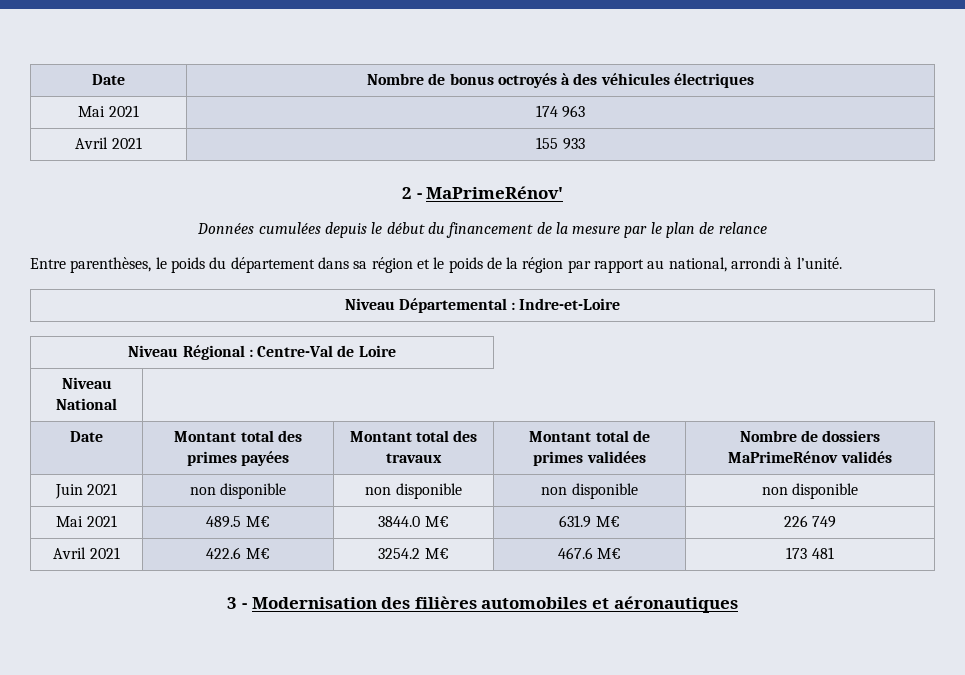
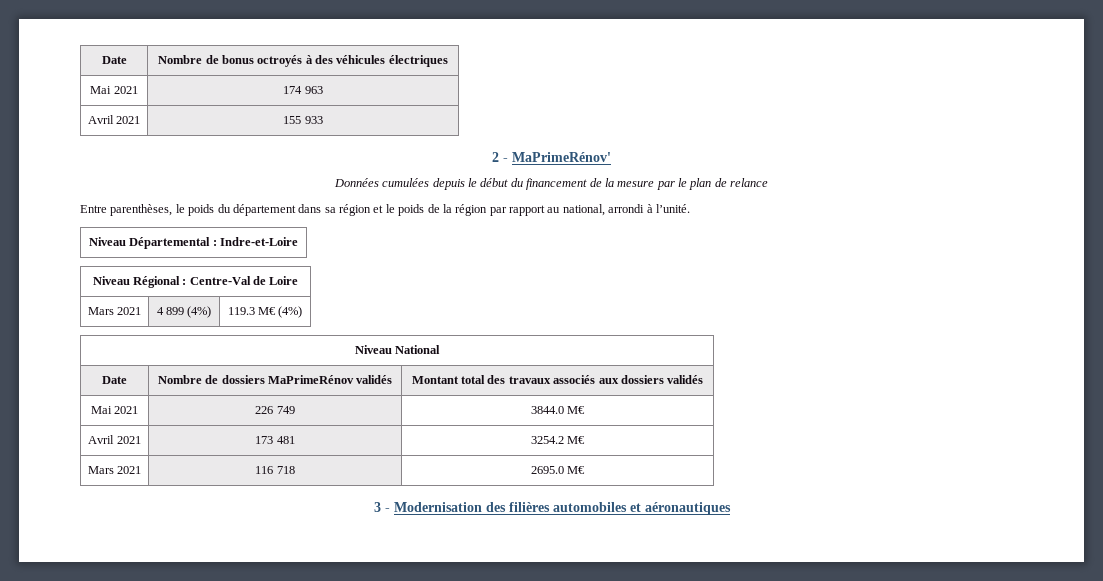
+ Mars 2021 | 4 899 (4%) | 119.3 M€ (4%)
  Niveau National
- Date | Montant total des primes payées | Montant total des travaux | Montant total de primes validées | Nombre de dossiers MaPrimeRénov validés
- Juin 2021 | non disponible | non disponible | non disponible | non disponible
- Mai 2021 | 489.5 M€ | 3844.0 M€ | 631.9 M€ | 226 749
- Avril 2021 | 422.6 M€ | 3254.2 M€ | 467.6 M€ | 173 481
+ Date | Nombre de dossiers MaPrimeRénov validés | Montant total des travaux associés aux dossiers validés
+ Mai 2021 | 226 749 | 3844.0 M€
+ Avril 2021 | 173 481 | 3254.2 M€
+ Mars 2021 | 116 718 | 2695.0 M€

